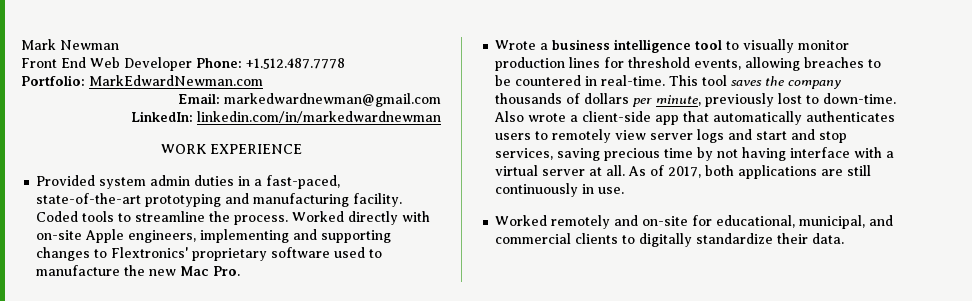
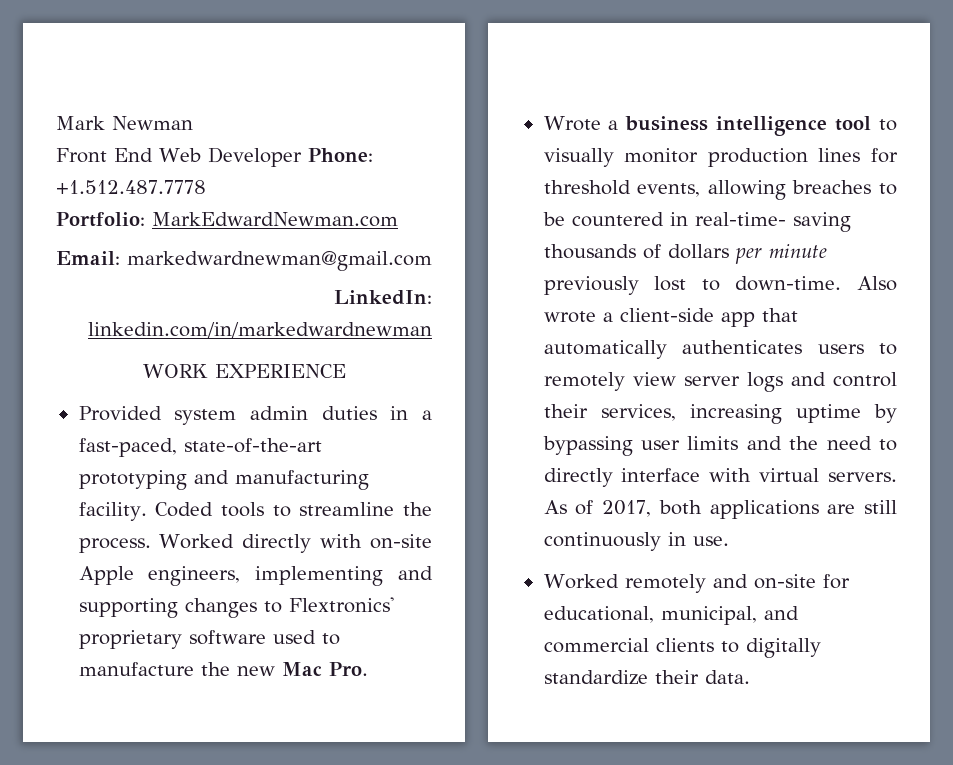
- Wrote a business intelligence tool to visually monitor production lines for threshold events, allowing breaches to be countered in real-time. This tool saves the company thousands of dollars per minute, previously lost to down-time.
+ Wrote a business intelligence tool to visually monitor production lines for threshold events, allowing breaches to be countered in real-time- saving thousands of dollars per minute previously lost to down-time.
- Also wrote a client-side app that automatically authenticates users to remotely view server logs and start and stop services, saving precious time by not having interface with a virtual server at all.
+ Also wrote a client-side app that automatically authenticates users to remotely view server logs and control their services, increasing uptime by bypassing user limits and the need to directly interface with virtual servers.

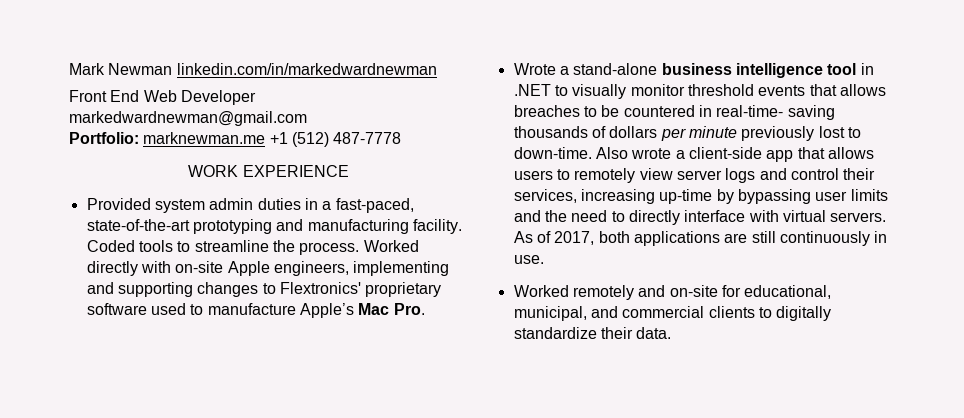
- Mark Newman
+ Mark Newman linkedin.com/in/markedwardnewman
- Front End Web Developer Phone: +1.512.487.7778
+ Front End Web Developer markedwardnewman@gmail.com
- Portfolio: MarkEdwardNewman.com
- Email: markedwardnewman@gmail.com
- LinkedIn: linkedin.com/in/markedwardnewman
+ Portfolio: marknewman.me +1 (512) 487-7778
- Worked directly with on-site Apple engineers, implementing and supporting changes to Flextronics' proprietary software used to manufacture the new Mac Pro.
+ Worked directly with on-site Apple engineers, implementing and supporting changes to Flextronics' proprietary software used to manufacture Apple’s Mac Pro.
- Wrote a business intelligence tool to visually monitor production lines for threshold events, allowing breaches to be countered in real-time- saving thousands of dollars per minute previously lost to down-time.
+ Wrote a stand-alone business intelligence tool in .NET to visually monitor threshold events that allows breaches to be countered in real-time- saving thousands of dollars per minute previously lost to down-time.
- Also wrote a client-side app that automatically authenticates users to remotely view server logs and control their services, increasing uptime by bypassing user limits and the need to directly interface with virtual servers.
+ Also wrote a client-side app that allows users to remotely view server logs and control their services, increasing up-time by bypassing user limits and the need to directly interface with virtual servers.

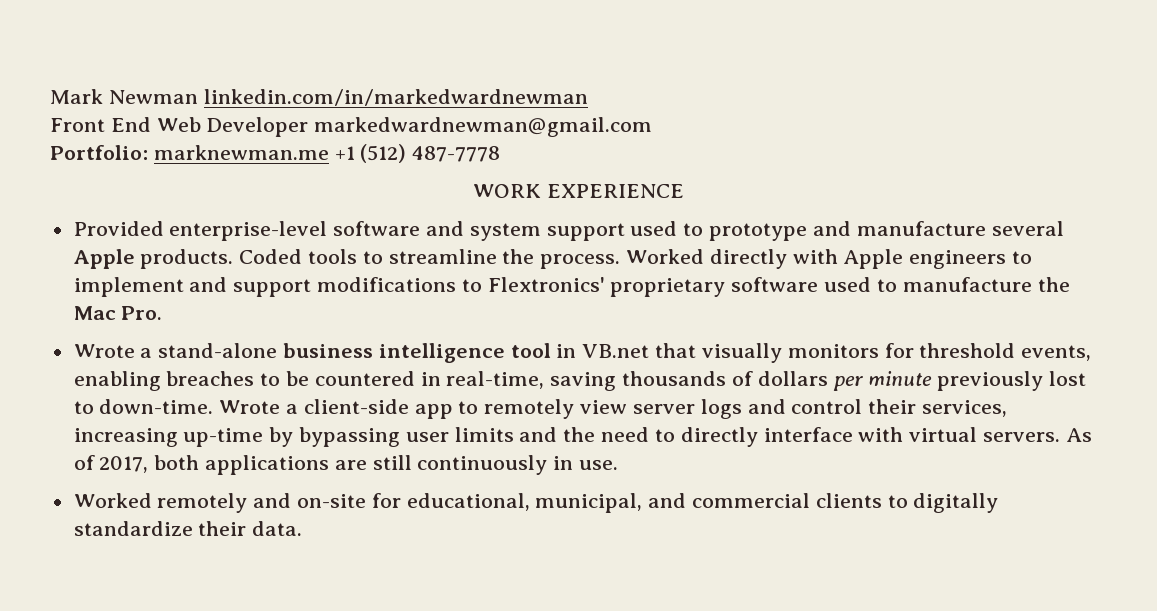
- Provided system admin duties in a fast-paced, state-of-the-art prototyping and manufacturing facility.
+ Provided enterprise-level software and system support used to prototype and manufacture several Apple products.
- Worked directly with on-site Apple engineers, implementing and supporting changes to Flextronics' proprietary software used to manufacture Apple’s Mac Pro.
+ Worked directly with Apple engineers to implement and support modifications to Flextronics' proprietary software used to manufacture the Mac Pro.
- Wrote a stand-alone business intelligence tool in .NET to visually monitor threshold events that allows breaches to be countered in real-time- saving thousands of dollars per minute previously lost to down-time.
+ Wrote a stand-alone business intelligence tool in VB.net that visually monitors for threshold events, enabling breaches to be countered in real-time, saving thousands of dollars per minute previously lost to down-time.
- Also wrote a client-side app that allows users to remotely view server logs and control their services, increasing up-time by bypassing user limits and the need to directly interface with virtual servers.
+ Wrote a client-side app to remotely view server logs and control their services, increasing up-time by bypassing user limits and the need to directly interface with virtual servers.

